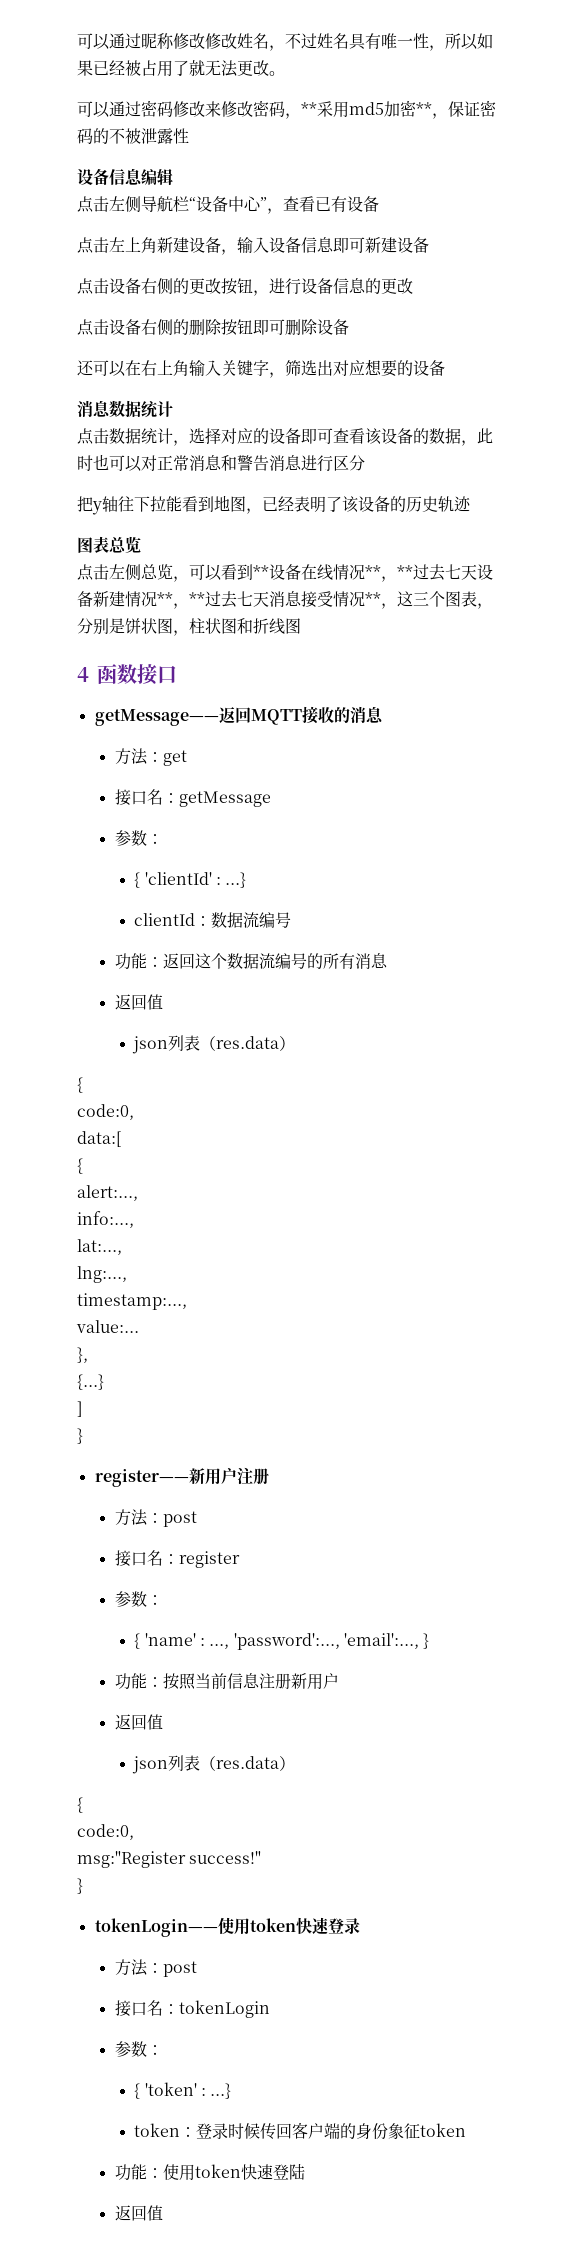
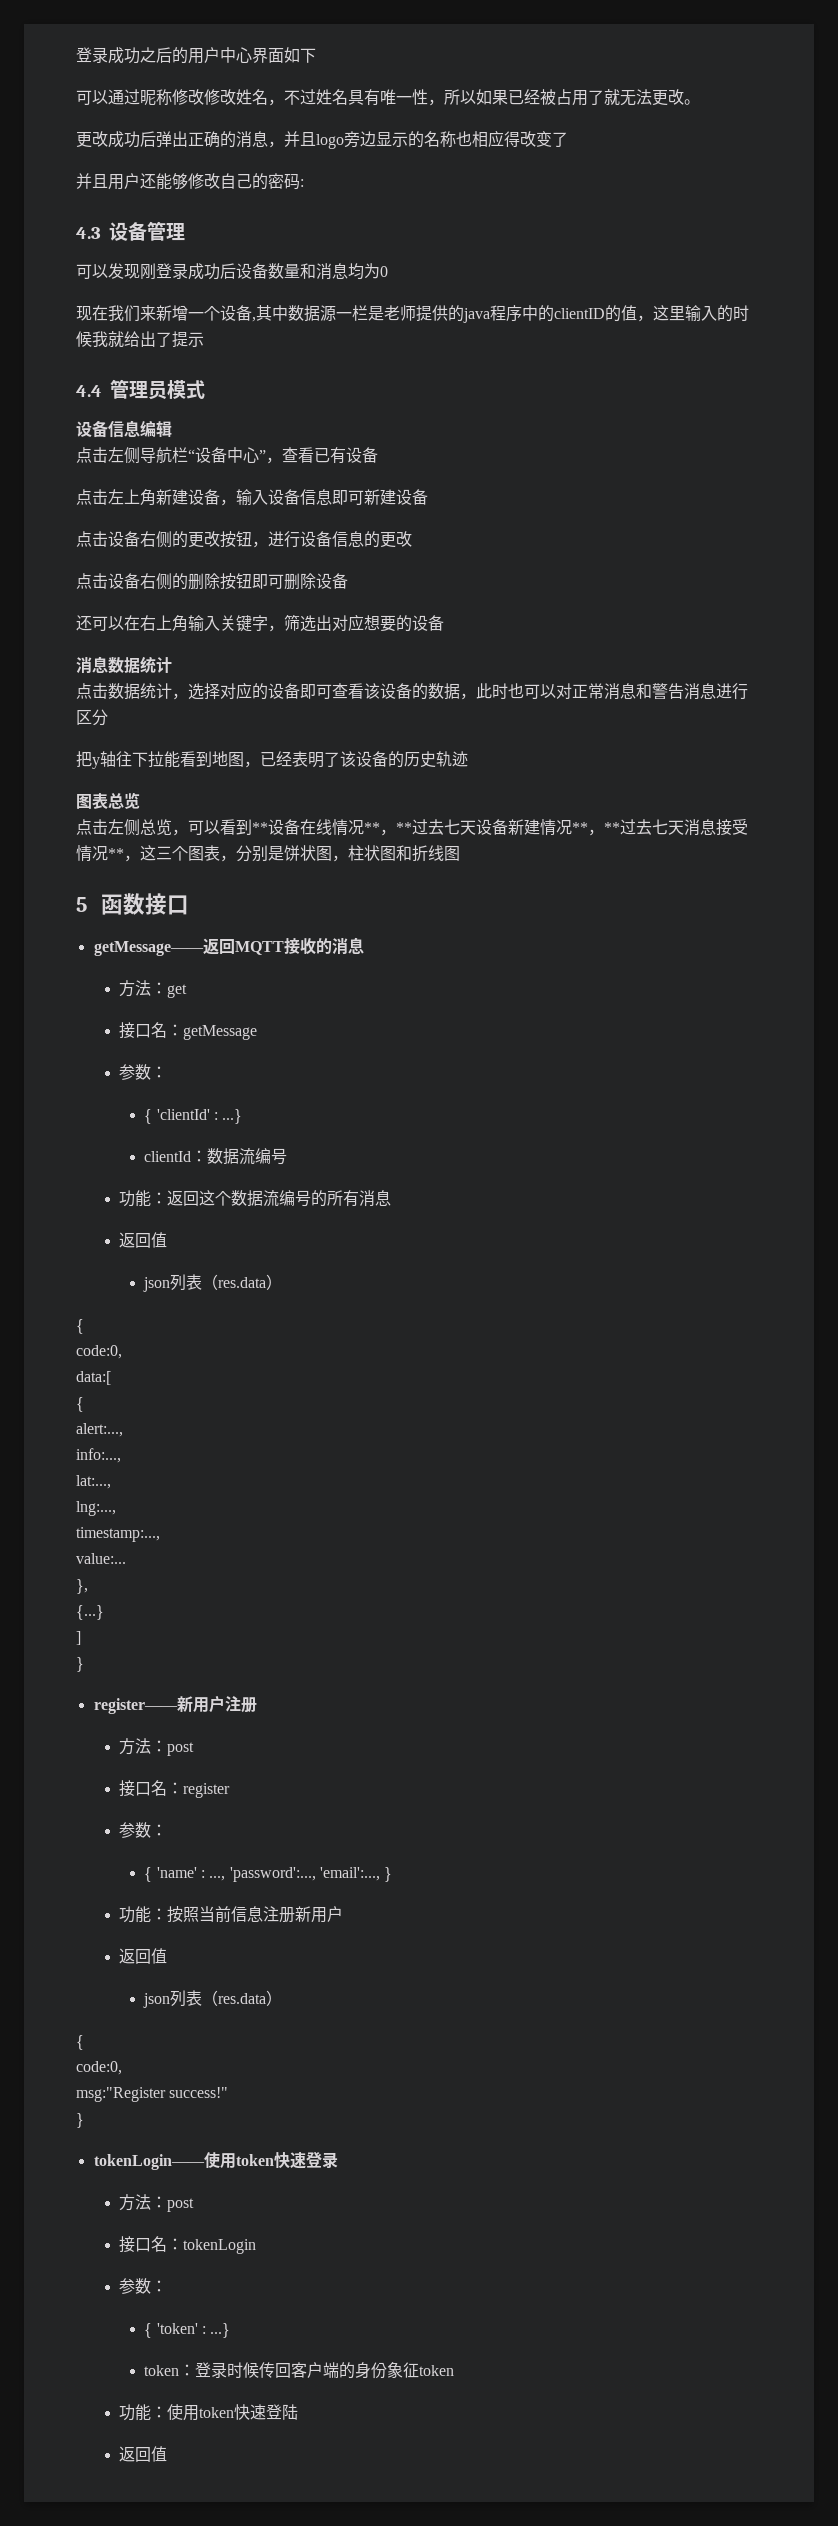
+ 登录成功之后的用户中心界面如下
- 可以通过密码修改来修改密码，**采用md5加密**，保证密码的不被泄露性
+ 更改成功后弹出正确的消息，并且logo旁边显示的名称也相应得改变了
+ 并且用户还能够修改自己的密码:
+ 4.3设备管理
+ 可以发现刚登录成功后设备数量和消息均为0
+ 现在我们来新增一个设备,其中数据源一栏是老师提供的java程序中的clientID的值，这里输入的时候我就给出了提示
+ 4.4管理员模式
- 4函数接口
+ 5函数接口

